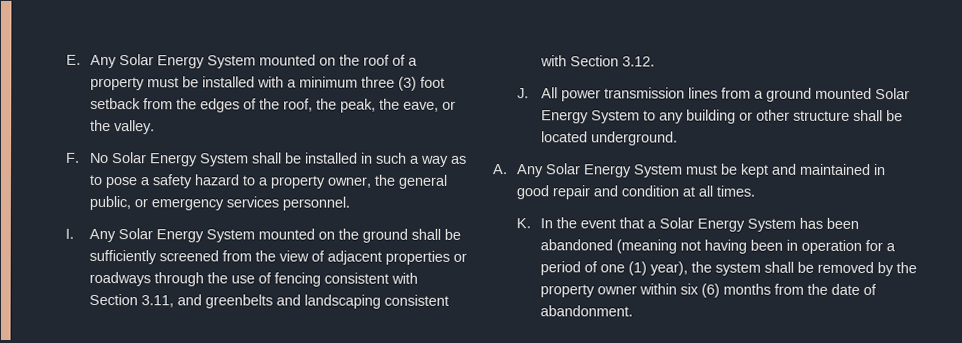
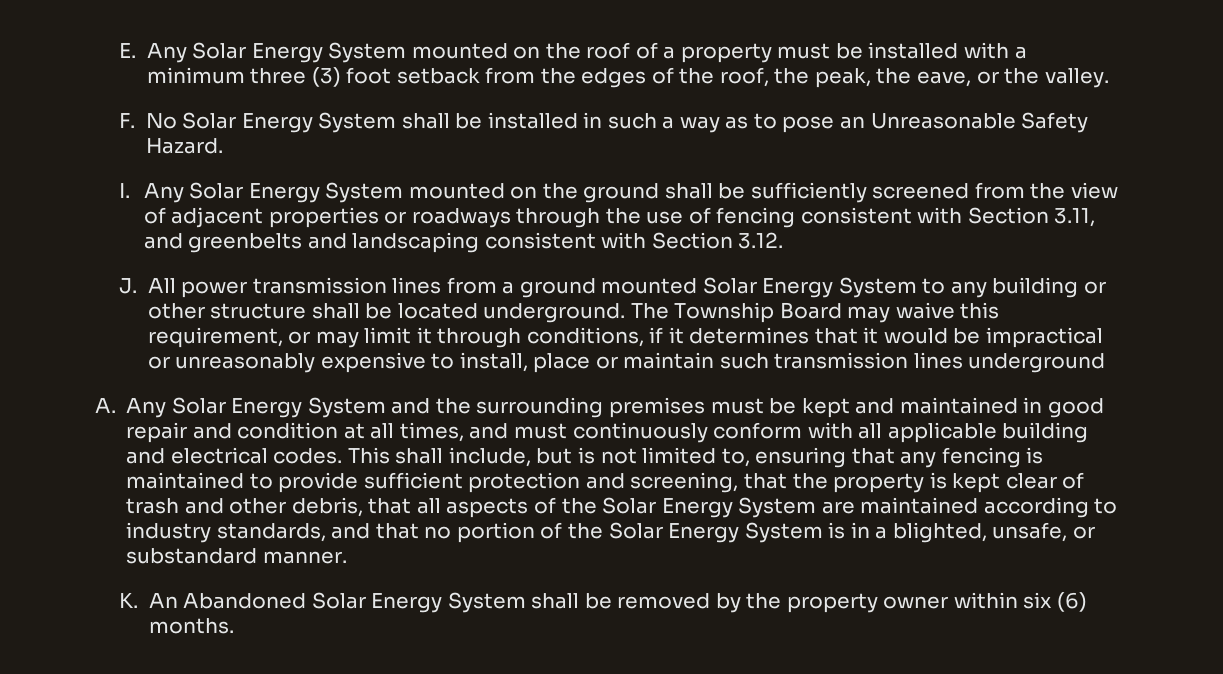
- F. No Solar Energy System shall be installed in such a way as to pose a safety hazard to a property owner, the general public, or emergency services personnel.
+ F. No Solar Energy System shall be installed in such a way as to pose an Unreasonable Safety Hazard.
+ The Township Board may waive this requirement, or may limit it through conditions, if it determines that it would be impractical or unreasonably expensive to install, place or maintain such transmission lines underground
- A. Any Solar Energy System must be kept and maintained in good repair and condition at all times.
- K. In the event that a Solar Energy System has been abandoned (meaning not having been in operation for a period of one (1) year), the system shall be removed by the property owner within six (6) months from the date of abandonment.
+ A. Any Solar Energy System and the surrounding premises must be kept and maintained in good repair and condition at all times, and must continuously conform with all applicable building and electrical codes. This shall include, but is not limited to, ensuring that any fencing is maintained to provide sufficient protection and screening, that the property is kept clear of trash and other debris, that all aspects of the Solar Energy System are maintained according to industry standards, and that no portion of the Solar Energy System is in a blighted, unsafe, or substandard manner.
+ K. An Abandoned Solar Energy System shall be removed by the property owner within six (6) months.

